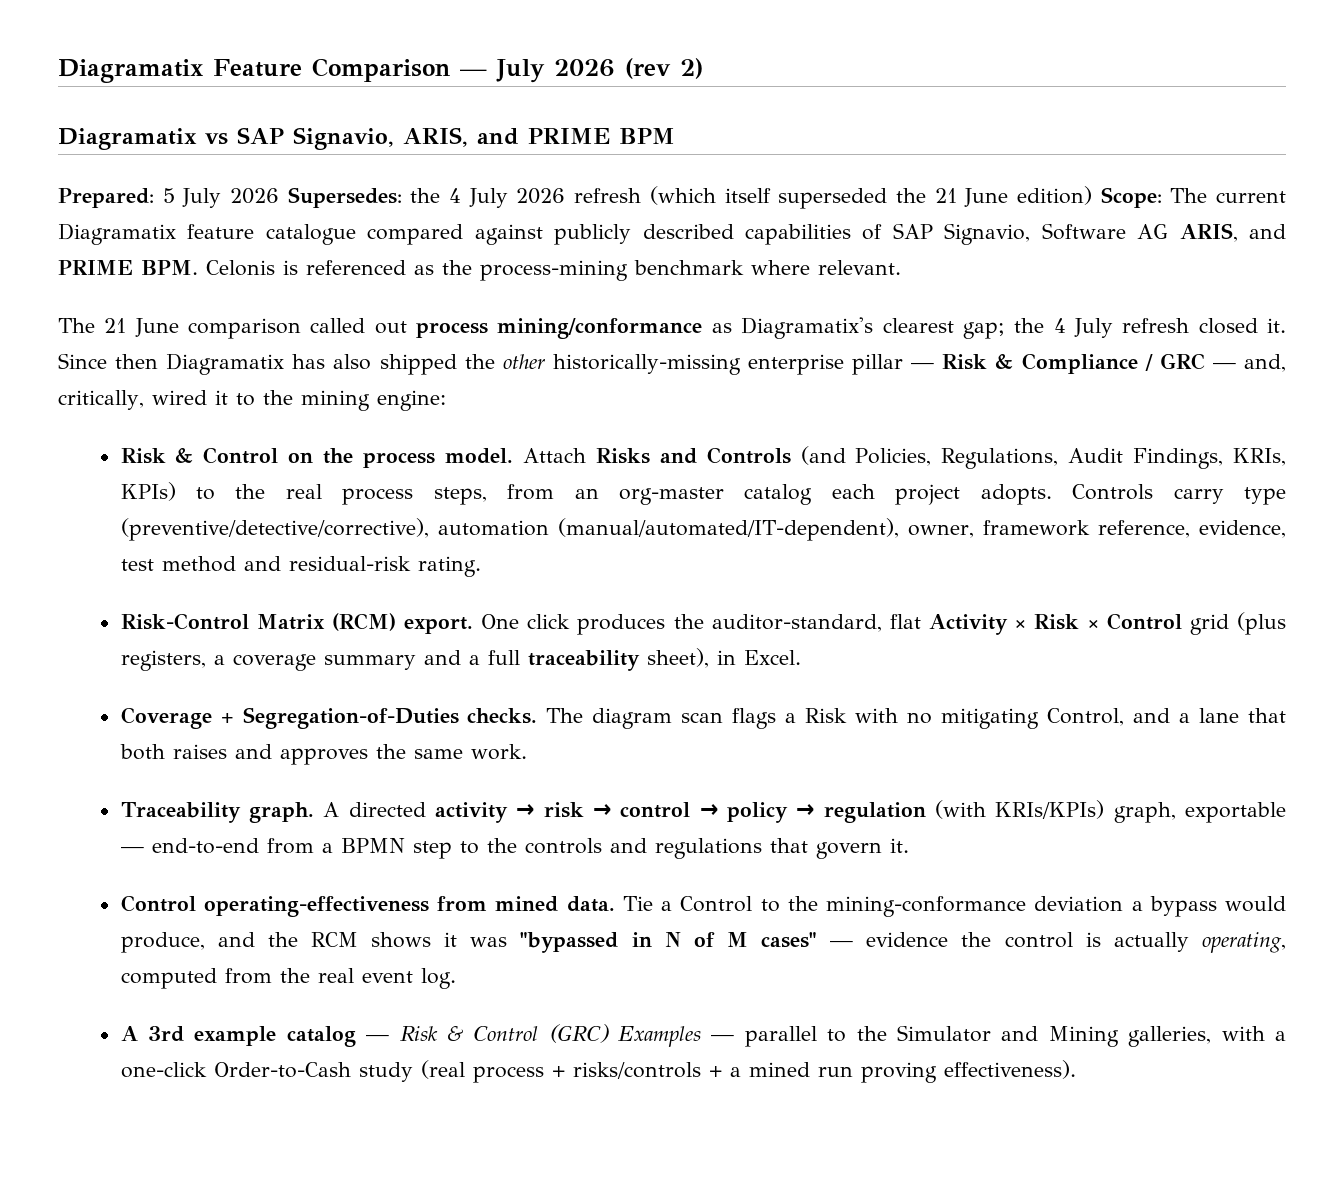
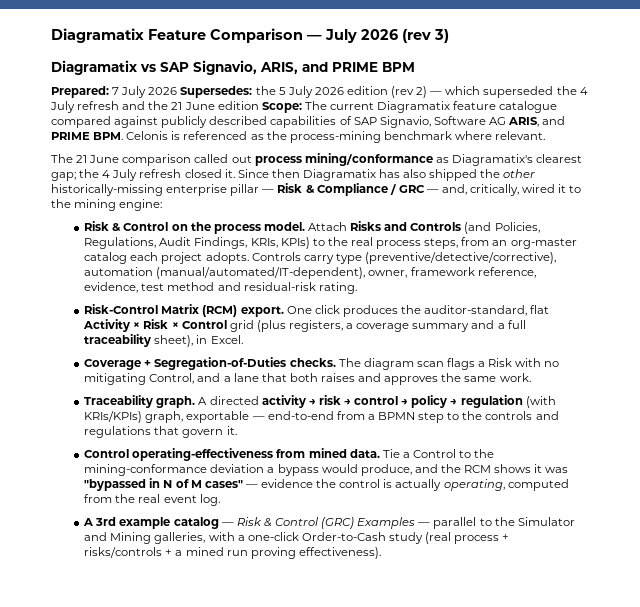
- Diagramatix Feature Comparison — July 2026 (rev 2)
+ Diagramatix Feature Comparison — July 2026 (rev 3)
- Prepared: 5 July 2026 Supersedes: the 4 July 2026 refresh (which itself superseded the 21 June edition) Scope: The current Diagramatix feature catalogue compared against publicly described capabilities of SAP Signavio, Software AG ARIS, and PRIME BPM. Celonis is referenced as the process-mining benchmark where relevant.
+ Prepared: 7 July 2026 Supersedes: the 5 July 2026 edition (rev 2) — which superseded the 4 July refresh and the 21 June edition Scope: The current Diagramatix feature catalogue compared against publicly described capabilities of SAP Signavio, Software AG ARIS, and PRIME BPM. Celonis is referenced as the process-mining benchmark where relevant.

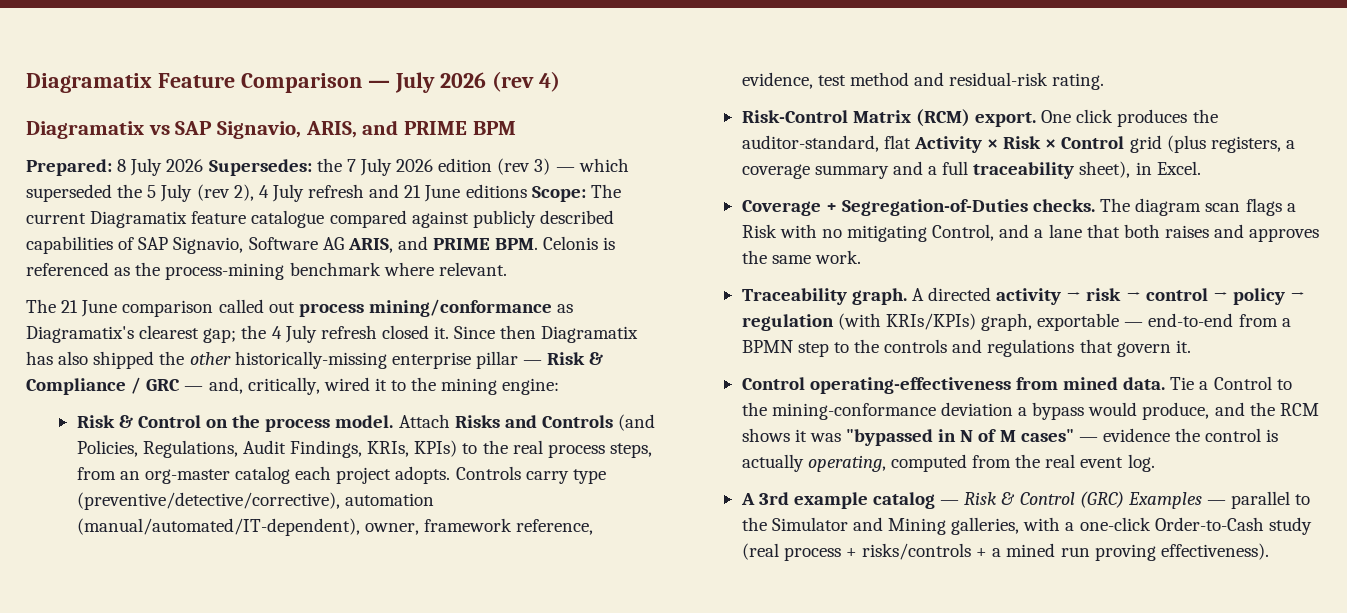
- Diagramatix Feature Comparison — July 2026 (rev 3)
+ Diagramatix Feature Comparison — July 2026 (rev 4)
- Prepared: 7 July 2026 Supersedes: the 5 July 2026 edition (rev 2) — which superseded the 4 July refresh and the 21 June edition Scope: The current Diagramatix feature catalogue compared against publicly described capabilities of SAP Signavio, Software AG ARIS, and PRIME BPM. Celonis is referenced as the process-mining benchmark where relevant.
+ Prepared: 8 July 2026 Supersedes: the 7 July 2026 edition (rev 3) — which superseded the 5 July (rev 2), 4 July refresh and 21 June editions Scope: The current Diagramatix feature catalogue compared against publicly described capabilities of SAP Signavio, Software AG ARIS, and PRIME BPM. Celonis is referenced as the process-mining benchmark where relevant.

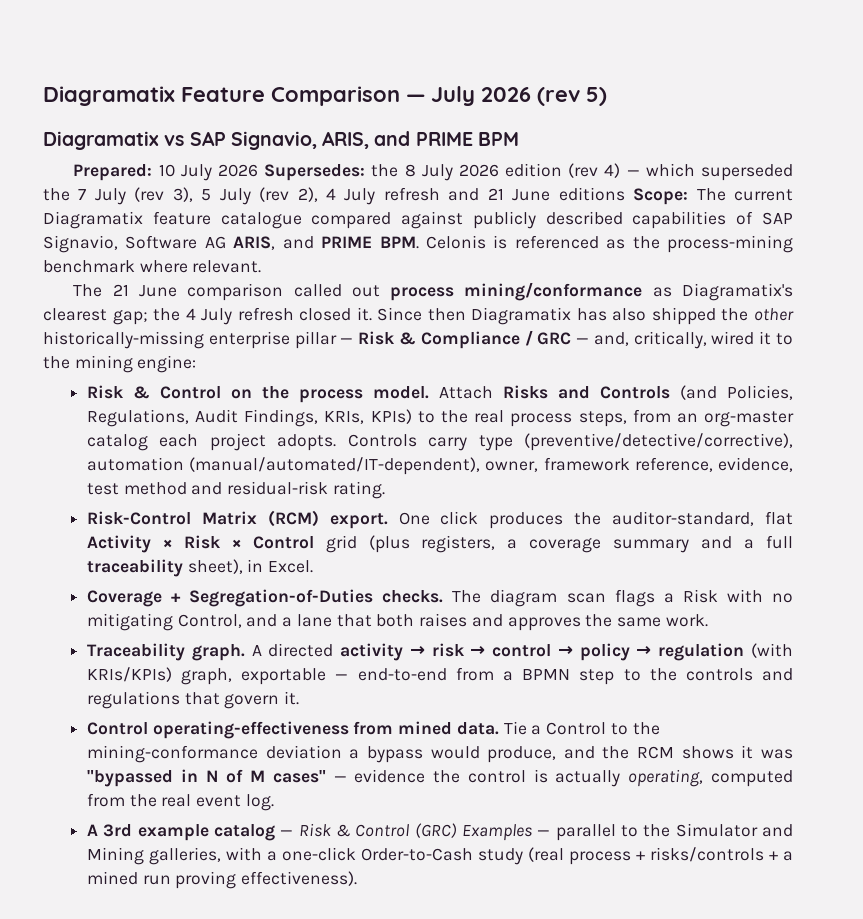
- Diagramatix Feature Comparison — July 2026 (rev 4)
+ Diagramatix Feature Comparison — July 2026 (rev 5)
- Prepared: 8 July 2026 Supersedes: the 7 July 2026 edition (rev 3) — which superseded the 5 July (rev 2), 4 July refresh and 21 June editions Scope: The current Diagramatix feature catalogue compared against publicly described capabilities of SAP Signavio, Software AG ARIS, and PRIME BPM. Celonis is referenced as the process-mining benchmark where relevant.
+ Prepared: 10 July 2026 Supersedes: the 8 July 2026 edition (rev 4) — which superseded the 7 July (rev 3), 5 July (rev 2), 4 July refresh and 21 June editions Scope: The current Diagramatix feature catalogue compared against publicly described capabilities of SAP Signavio, Software AG ARIS, and PRIME BPM. Celonis is referenced as the process-mining benchmark where relevant.

